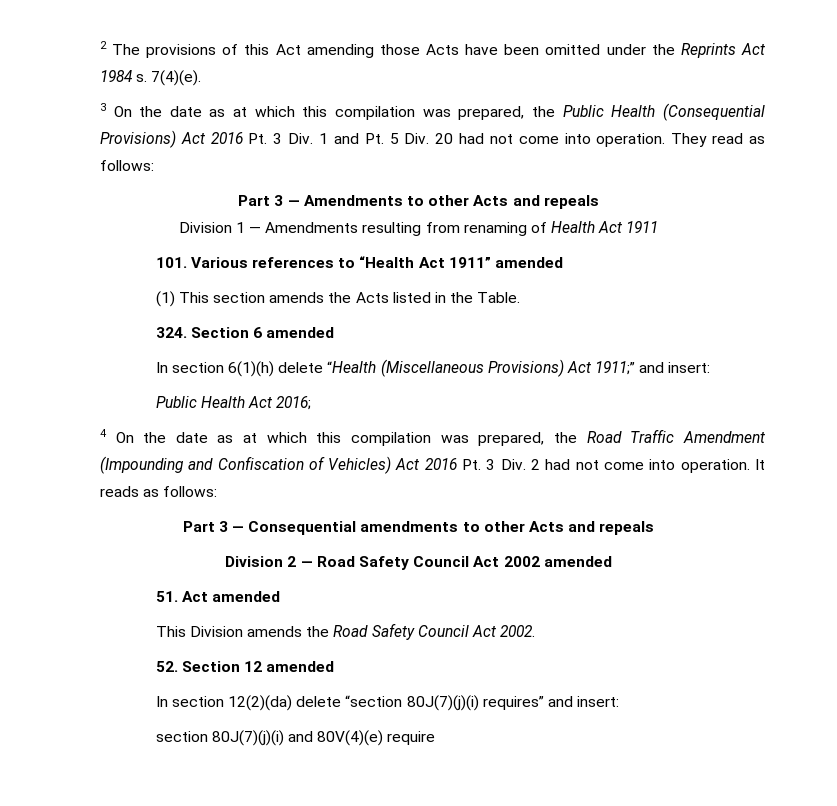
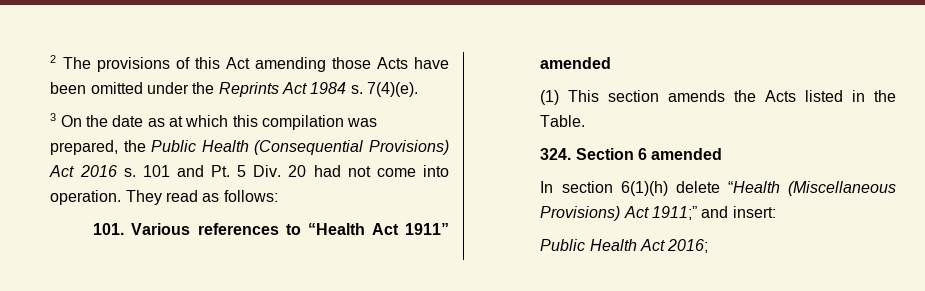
- 3 On the date as at which this compilation was prepared, the Public Health (Consequential Provisions) Act 2016 Pt. 3 Div. 1 and Pt. 5 Div. 20 had not come into operation.
+ 3 On the date as at which this compilation was prepared, the Public Health (Consequential Provisions) Act 2016 s. 101 and Pt. 5 Div. 20 had not come into operation.
- Part 3 — Amendments to other Acts and repeals
- Division 1 — Amendments resulting from renaming of Health Act 1911
- 4 On the date as at which this compilation was prepared, the Road Traffic Amendment (Impounding and Confiscation of Vehicles) Act 2016 Pt. 3 Div. 2 had not come into operation. It reads as follows:
- Part 3 — Consequential amendments to other Acts and repeals
- Division 2 — Road Safety Council Act 2002 amended
- 51. Act amended
- This Division amends the Road Safety Council Act 2002.
- 52. Section 12 amended
- In section 12(2)(da) delete “section 80J(7)(j)(i) requires” and insert:
- section 80J(7)(j)(i) and 80V(4)(e) require

